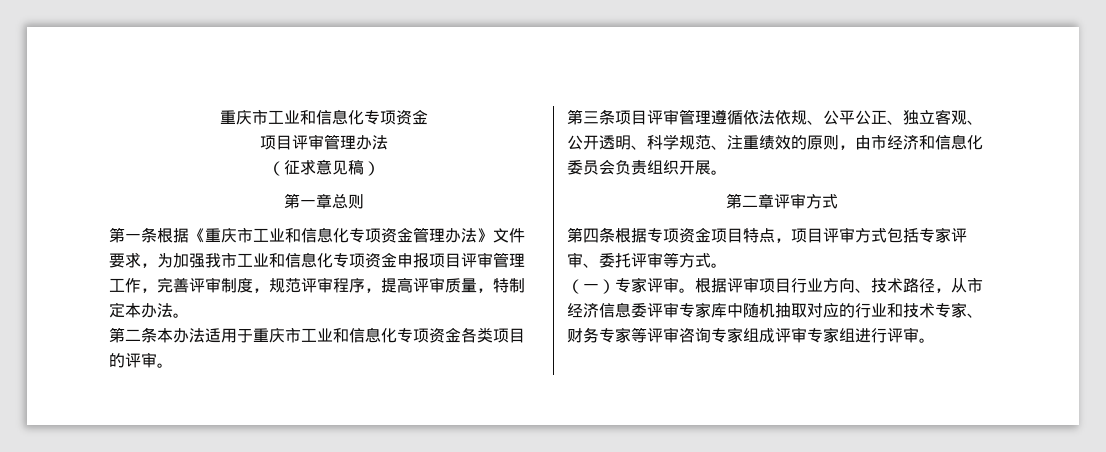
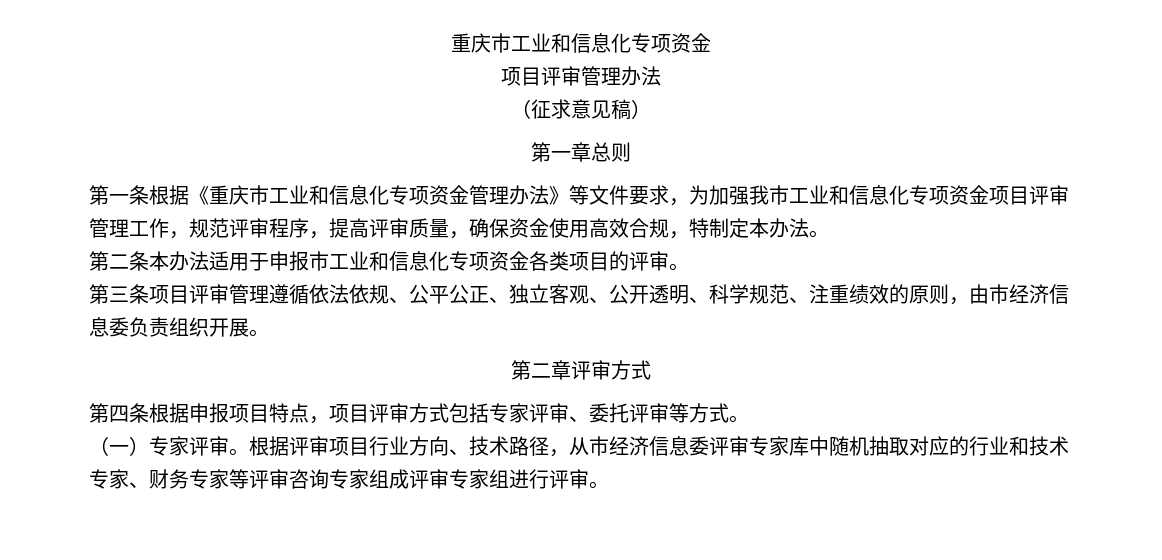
- 第一条根据《重庆市工业和信息化专项资金管理办法》文件要求，为加强我市工业和信息化专项资金申报项目评审管理工作，完善评审制度，规范评审程序，提高评审质量，特制定本办法。
+ 第一条根据《重庆市工业和信息化专项资金管理办法》等文件要求，为加强我市工业和信息化专项资金项目评审管理工作，规范评审程序，提高评审质量，确保资金使用高效合规，特制定本办法。
- 第二条本办法适用于重庆市工业和信息化专项资金各类项目的评审。
+ 第二条本办法适用于申报市工业和信息化专项资金各类项目的评审。
- 第三条项目评审管理遵循依法依规、公平公正、独立客观、公开透明、科学规范、注重绩效的原则，由市经济和信息化委员会负责组织开展。
+ 第三条项目评审管理遵循依法依规、公平公正、独立客观、公开透明、科学规范、注重绩效的原则，由市经济信息委负责组织开展。
- 第四条根据专项资金项目特点，项目评审方式包括专家评审、委托评审等方式。
+ 第四条根据申报项目特点，项目评审方式包括专家评审、委托评审等方式。

